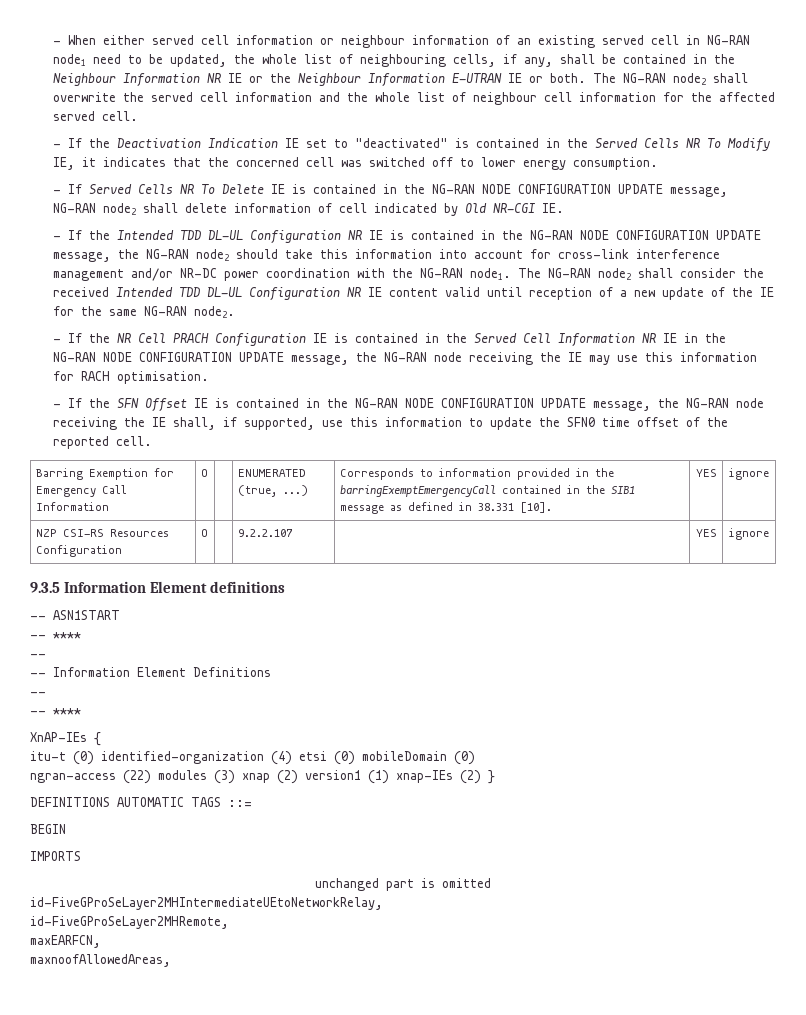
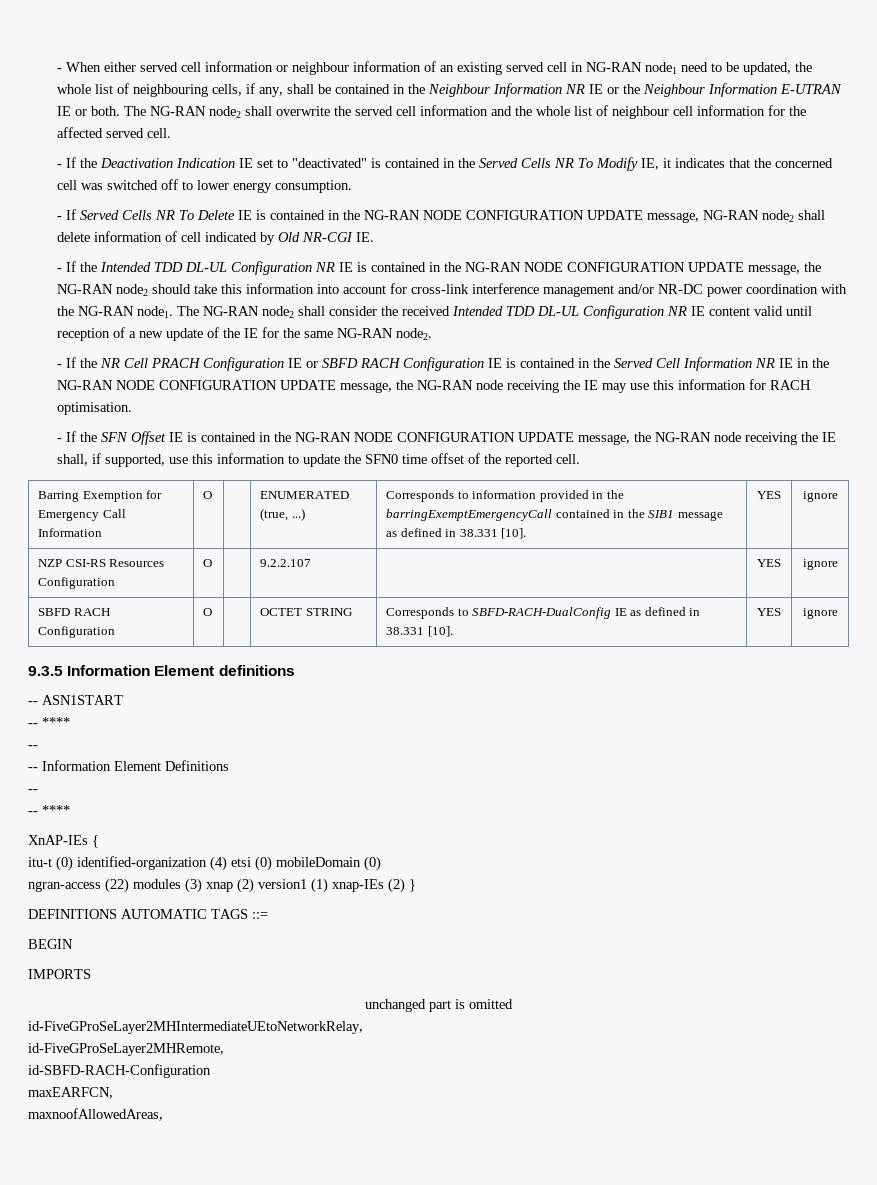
- - If the NR Cell PRACH Configuration IE is contained in the Served Cell Information NR IE in the NG-RAN NODE CONFIGURATION UPDATE message, the NG-RAN node receiving the IE may use this information for RACH optimisation.
+ - If the NR Cell PRACH Configuration IE or SBFD RACH Configuration IE is contained in the Served Cell Information NR IE in the NG-RAN NODE CONFIGURATION UPDATE message, the NG-RAN node receiving the IE may use this information for RACH optimisation.
+ SBFD RACH Configuration | O | | OCTET STRING | Corresponds to SBFD-RACH-DualConfig IE as defined in 38.331 [10]. | YES | ignore
+ id-SBFD-RACH-Configuration

